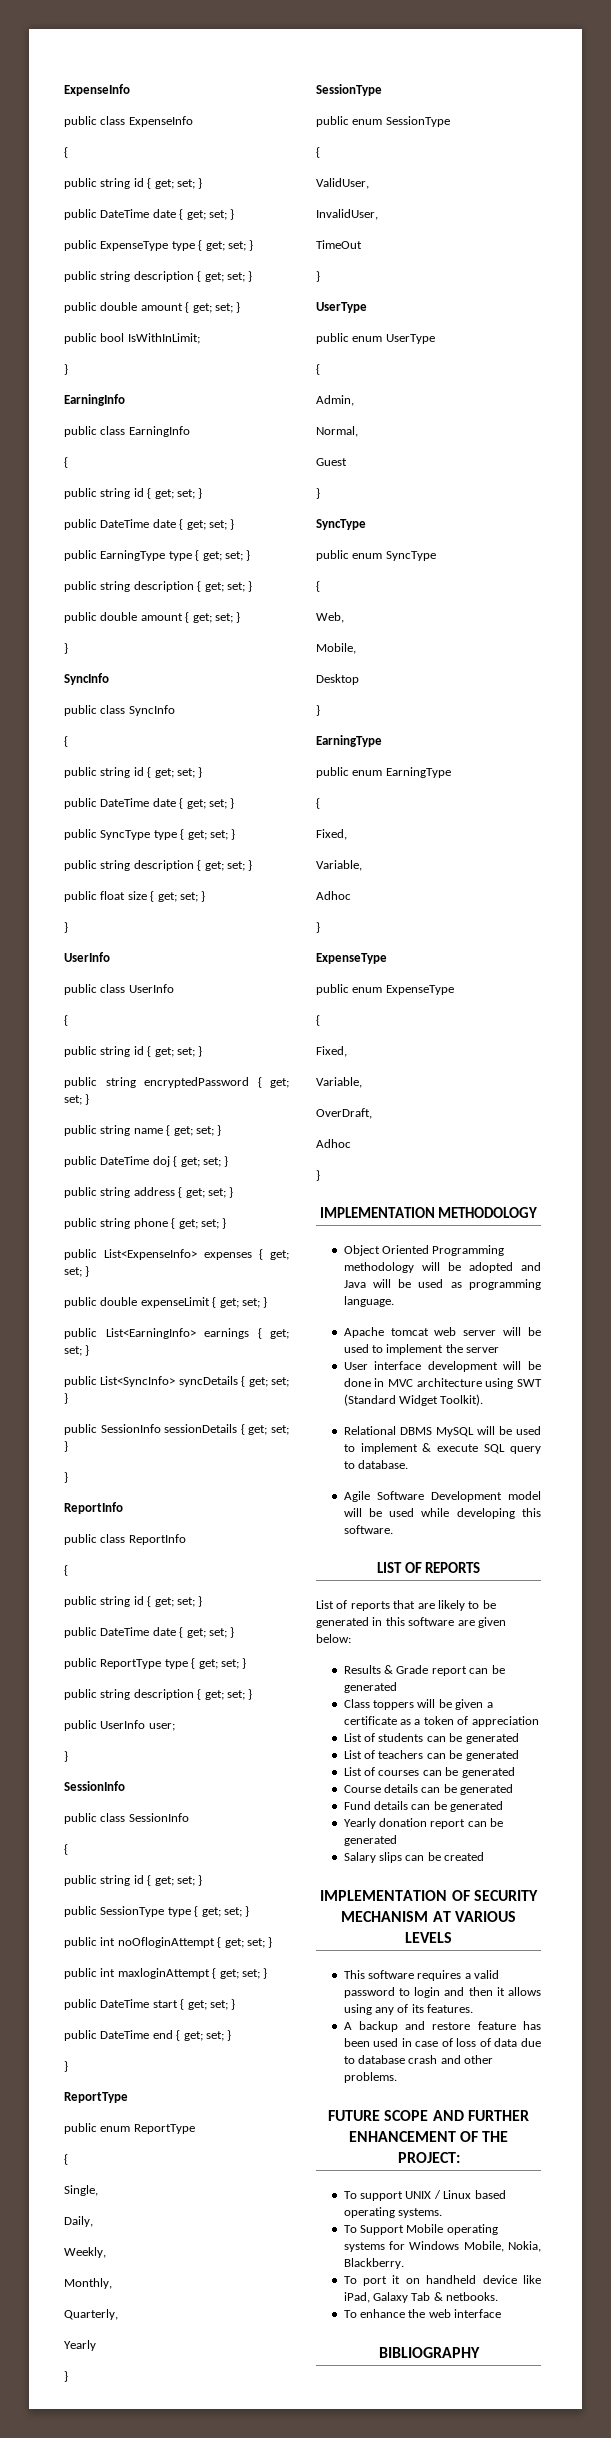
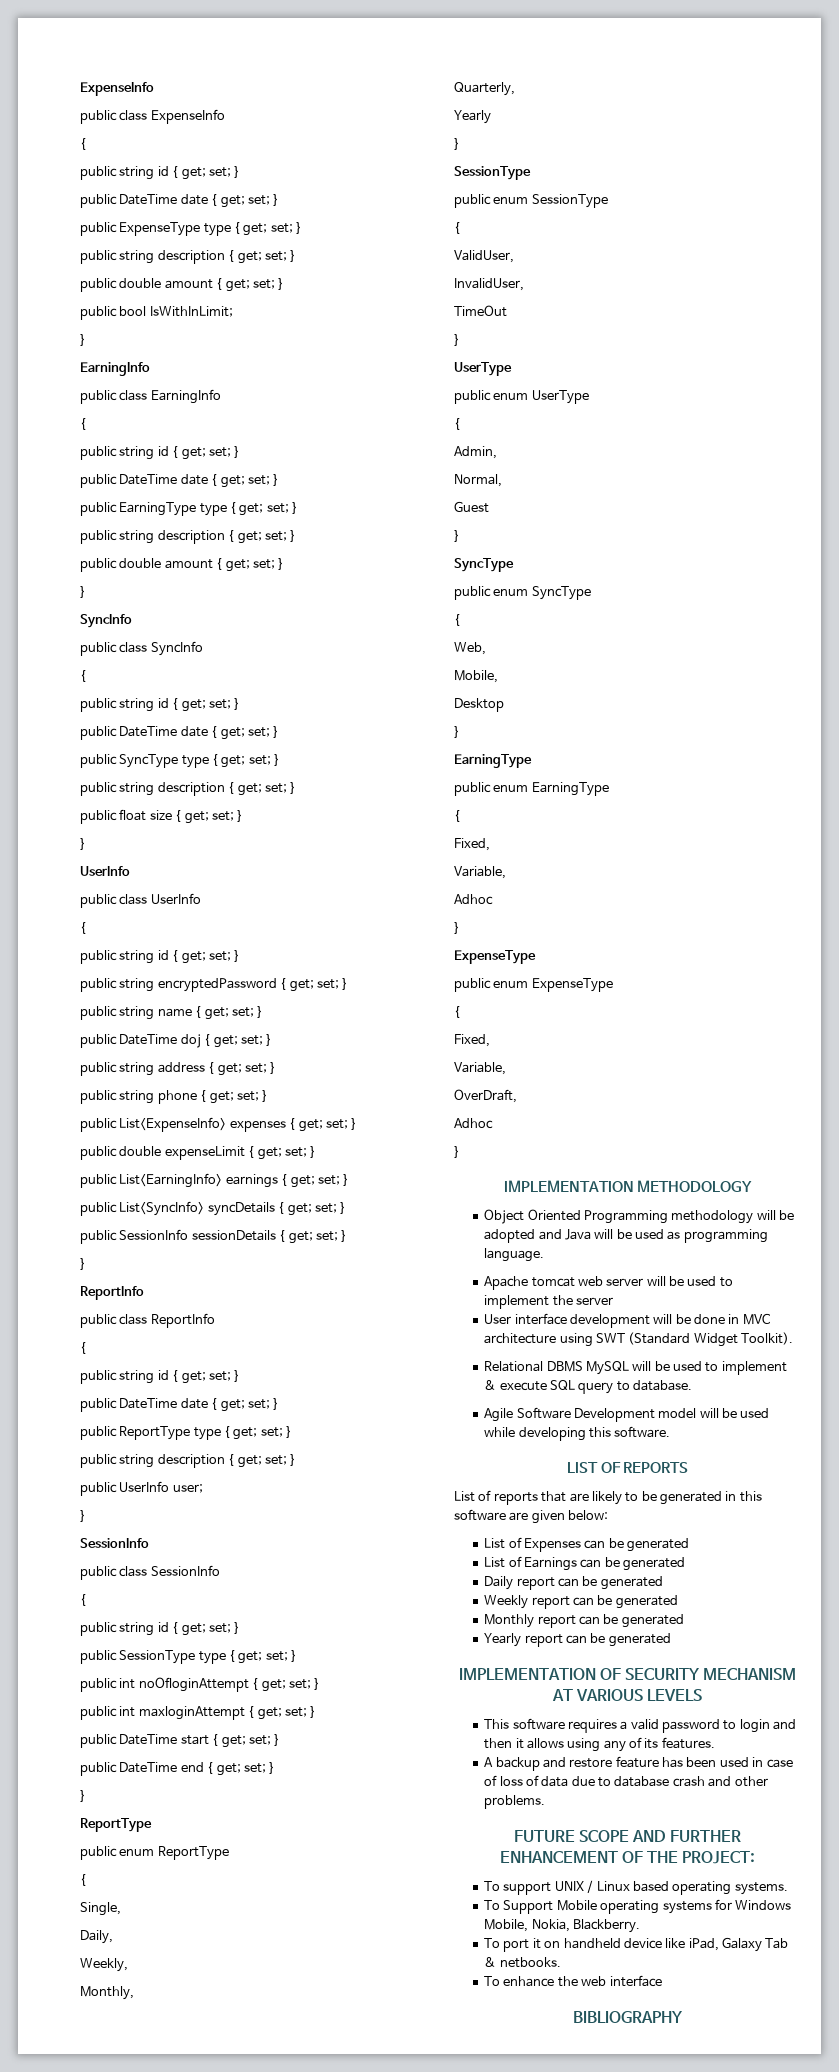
- Results & Grade report can be generated
- Class toppers will be given a certificate as a token of appreciation
- List of students can be generated
- List of teachers can be generated
- List of courses can be generated
- Course details can be generated
- Fund details can be generated
+ List of Expenses can be generated
+ List of Earnings can be generated
+ Daily report can be generated
+ Weekly report can be generated
+ Monthly report can be generated
- Yearly donation report can be generated
- Salary slips can be created
+ Yearly report can be generated

